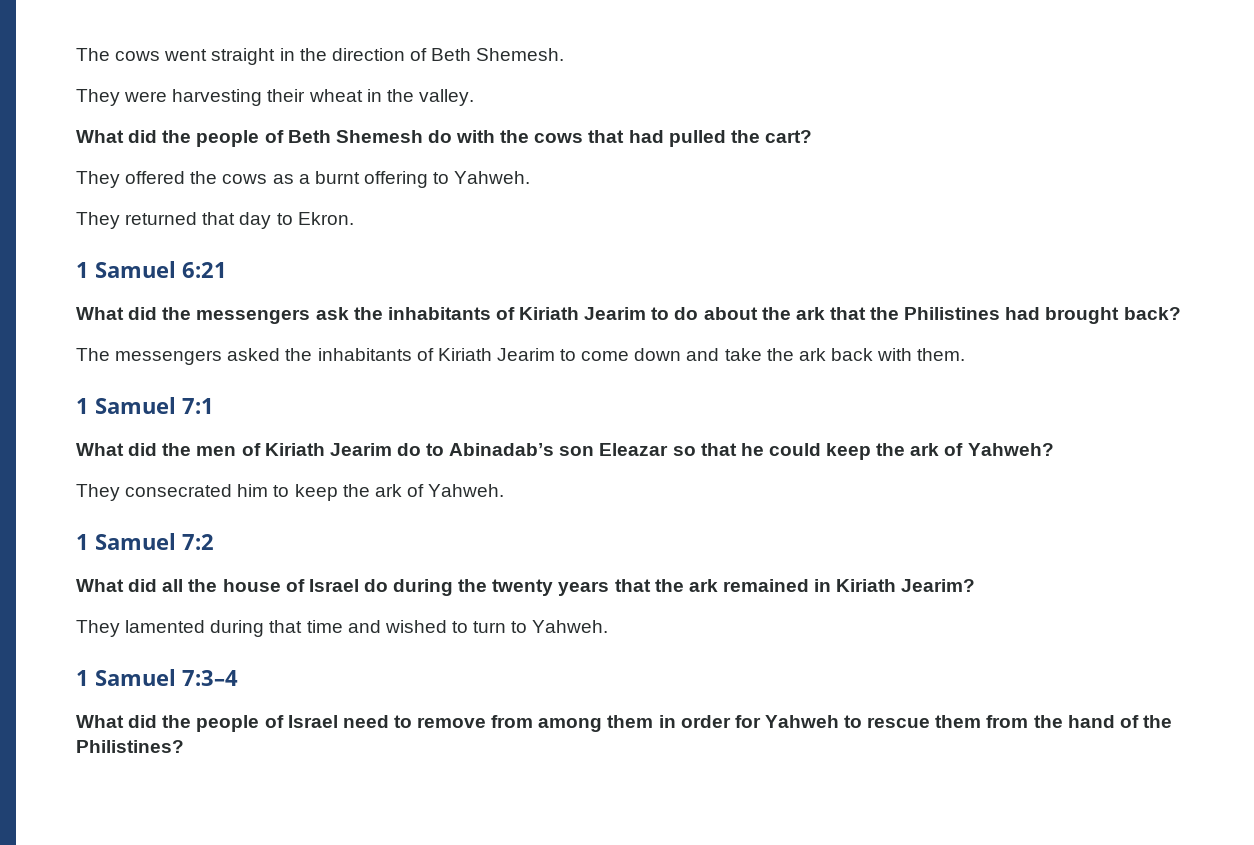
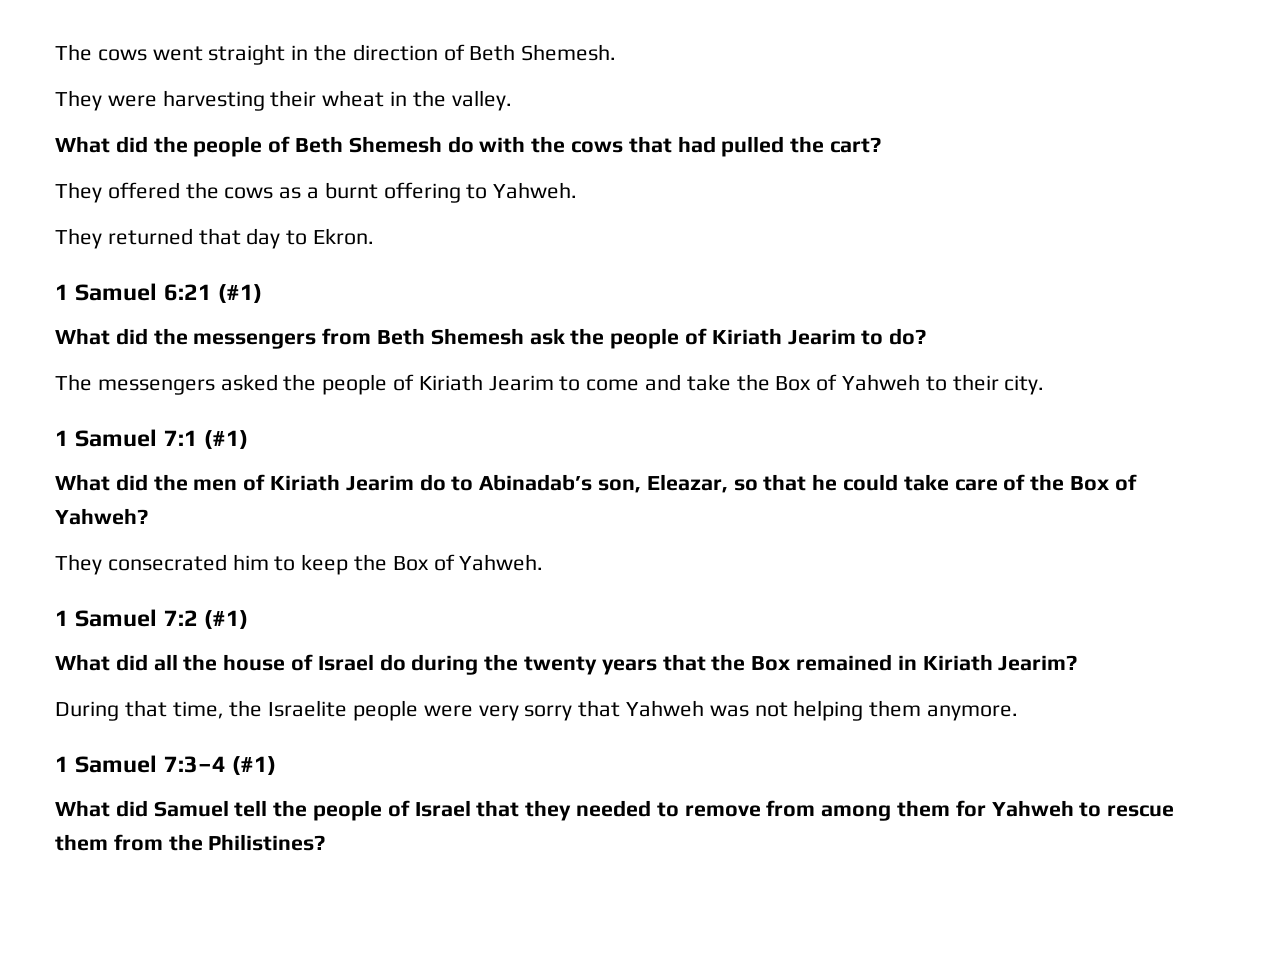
- 1 Samuel 6:21
+ 1 Samuel 6:21 (#1)
- What did the messengers ask the inhabitants of Kiriath Jearim to do about the ark that the Philistines had brought back?
+ What did the messengers from Beth Shemesh ask the people of Kiriath Jearim to do?
- The messengers asked the inhabitants of Kiriath Jearim to come down and take the ark back with them.
+ The messengers asked the people of Kiriath Jearim to come and take the Box of Yahweh to their city.
- 1 Samuel 7:1
+ 1 Samuel 7:1 (#1)
- What did the men of Kiriath Jearim do to Abinadab’s son Eleazar so that he could keep the ark of Yahweh?
+ What did the men of Kiriath Jearim do to Abinadab’s son, Eleazar, so that he could take care of the Box of Yahweh?
- They consecrated him to keep the ark of Yahweh.
+ They consecrated him to keep the Box of Yahweh.
- 1 Samuel 7:2
+ 1 Samuel 7:2 (#1)
- What did all the house of Israel do during the twenty years that the ark remained in Kiriath Jearim?
+ What did all the house of Israel do during the twenty years that the Box remained in Kiriath Jearim?
- They lamented during that time and wished to turn to Yahweh.
+ During that time, the Israelite people were very sorry that Yahweh was not helping them anymore.
- 1 Samuel 7:3–4
- What did the people of Israel need to remove from among them in order for Yahweh to rescue them from the hand of the Philistines?
+ 1 Samuel 7:3–4 (#1)
+ What did Samuel tell the people of Israel that they needed to remove from among them for Yahweh to rescue them from the Philistines?

